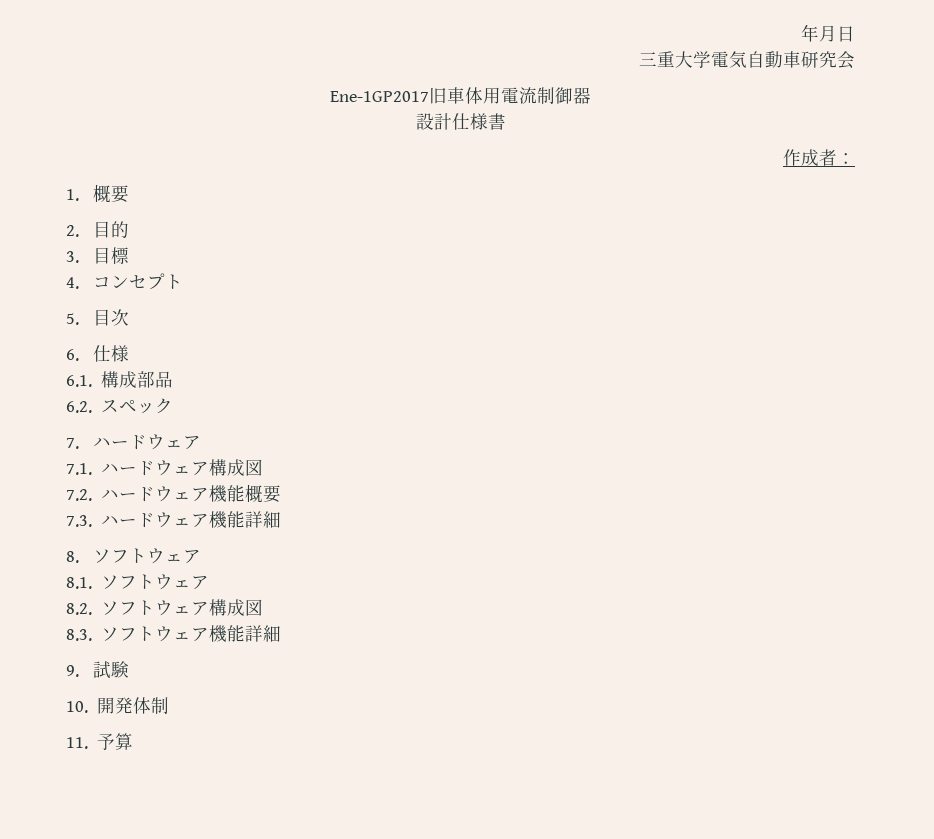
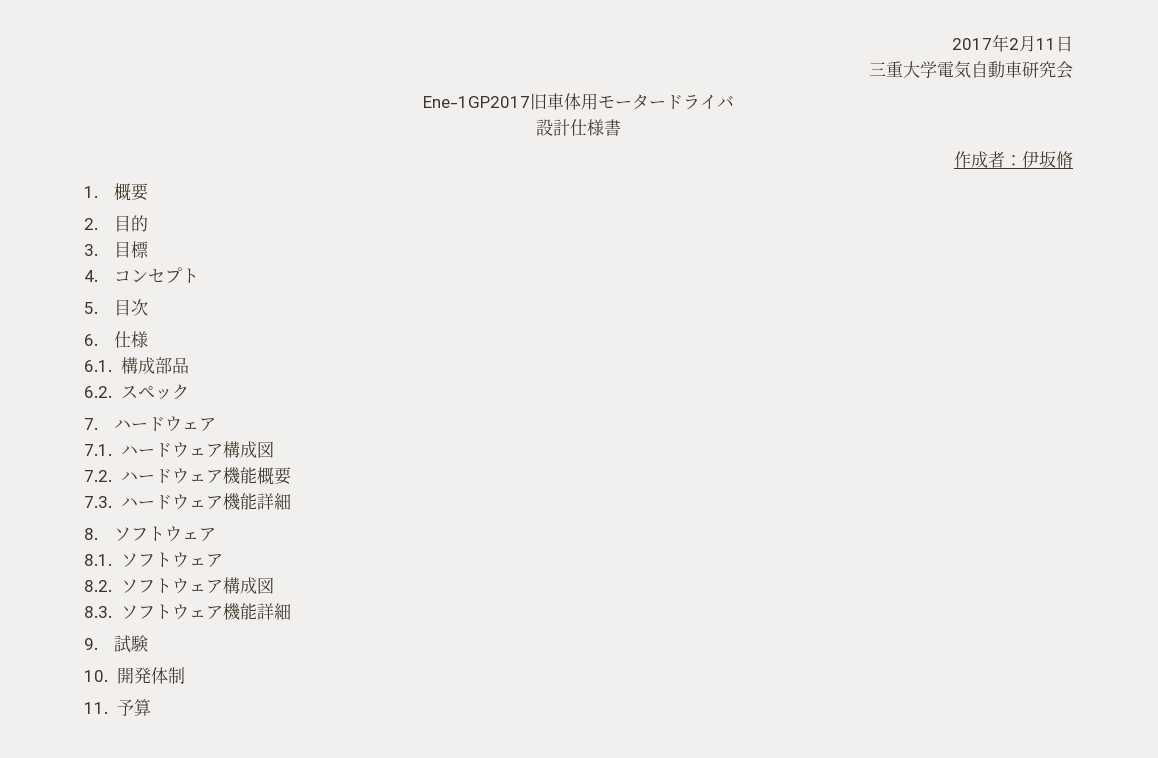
- 年月日
+ 2017年2月11日
- Ene-1GP2017旧車体用電流制御器
+ Ene-1GP2017旧車体用モータードライバ
- 作成者：
+ 作成者：伊坂脩

